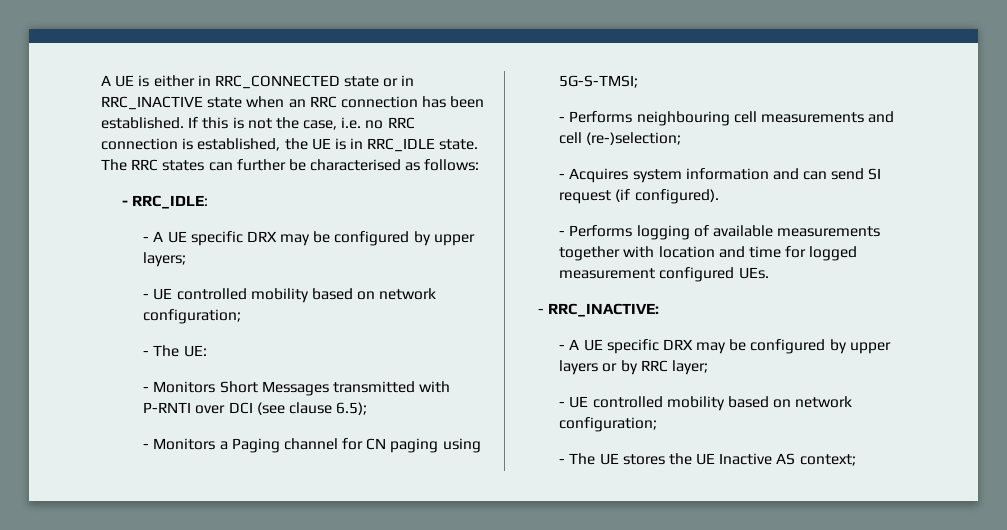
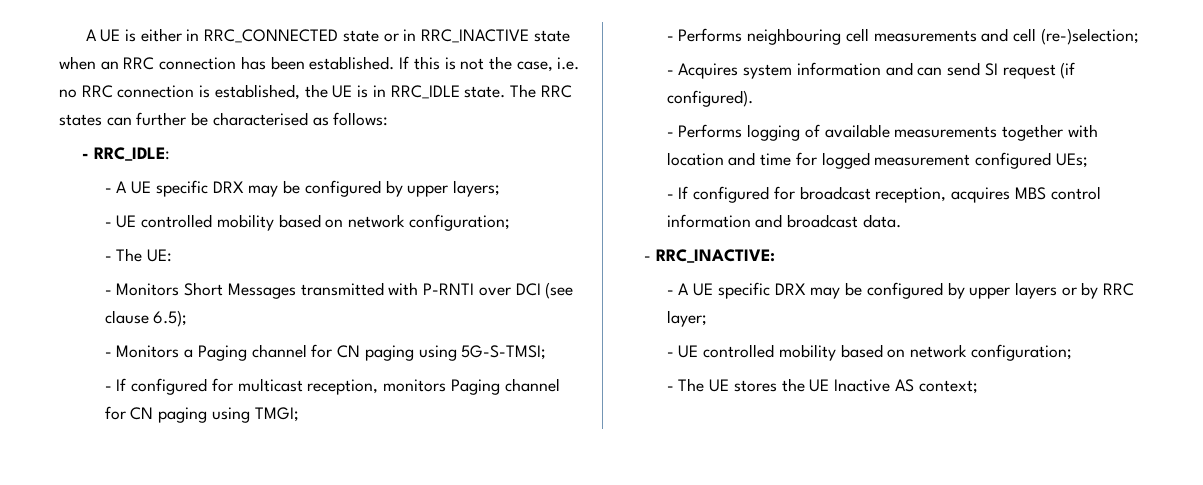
+ - If configured for multicast reception, monitors Paging channel for CN paging using TMGI;
- - Performs logging of available measurements together with location and time for logged measurement configured UEs.
+ - Performs logging of available measurements together with location and time for logged measurement configured UEs;
+ - If configured for broadcast reception, acquires MBS control information and broadcast data.

